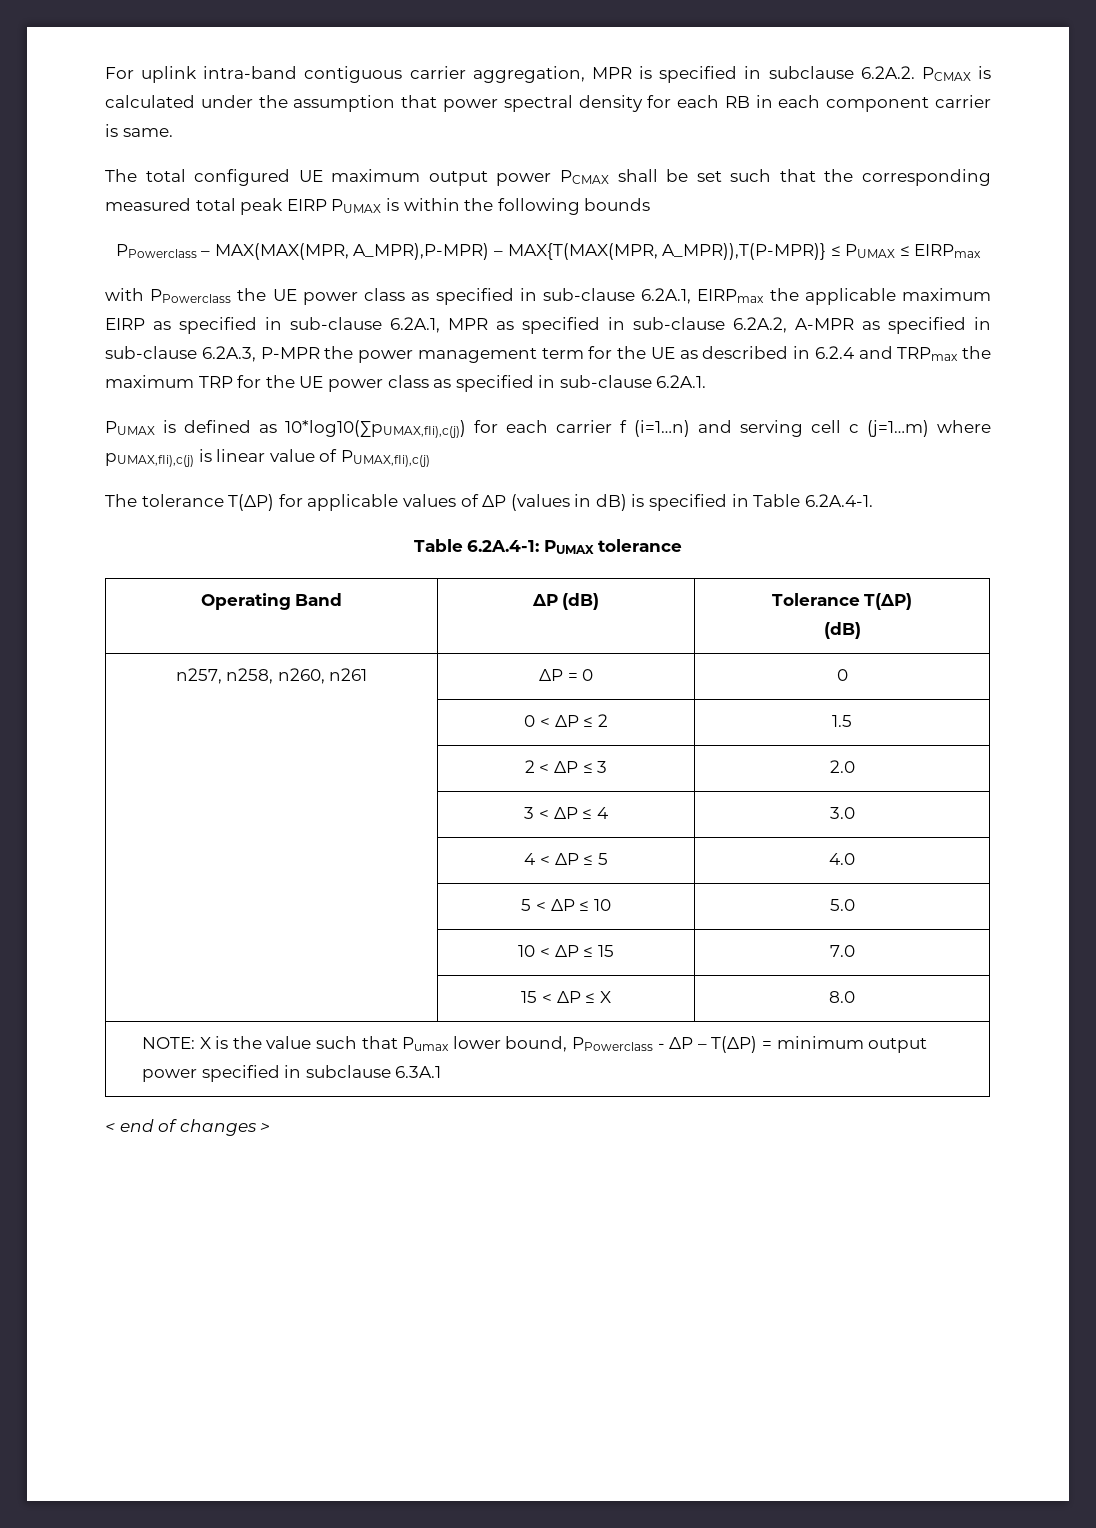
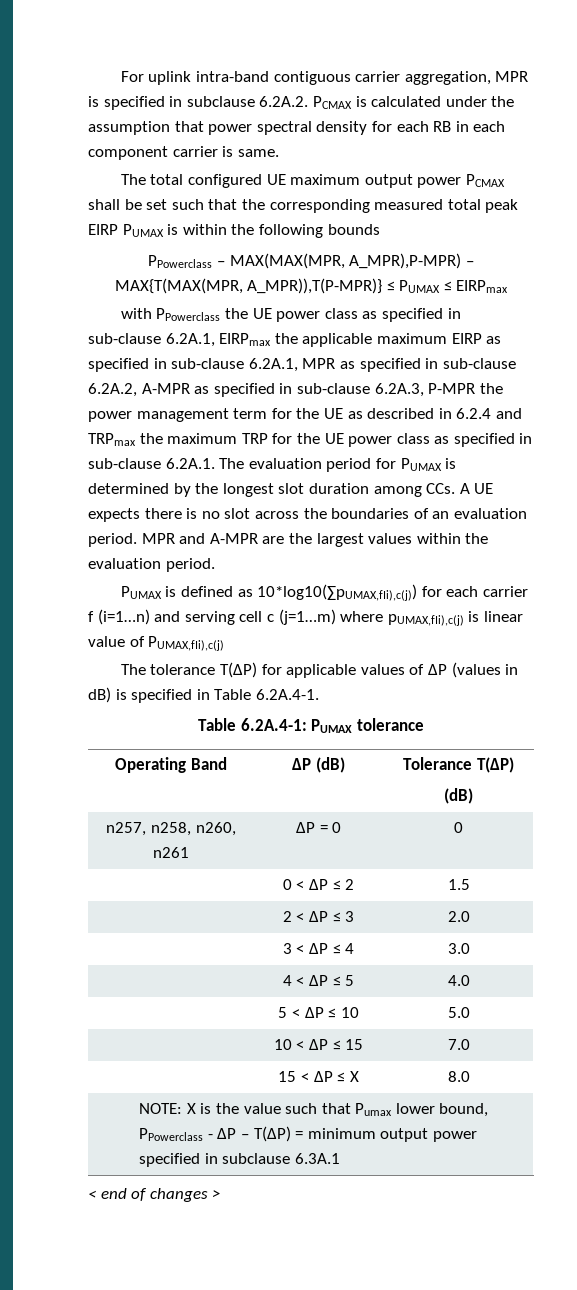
- with PPowerclass the UE power class as specified in sub-clause 6.2A.1, EIRPmax the applicable maximum EIRP as specified in sub-clause 6.2A.1, MPR as specified in sub-clause 6.2A.2, A-MPR as specified in sub-clause 6.2A.3, P-MPR the power management term for the UE as described in 6.2.4 and TRPmax the maximum TRP for the UE power class as specified in sub-clause 6.2A.1.
+ with PPowerclass the UE power class as specified in sub-clause 6.2A.1, EIRPmax the applicable maximum EIRP as specified in sub-clause 6.2A.1, MPR as specified in sub-clause 6.2A.2, A-MPR as specified in sub-clause 6.2A.3, P-MPR the power management term for the UE as described in 6.2.4 and TRPmax the maximum TRP for the UE power class as specified in sub-clause 6.2A.1. The evaluation period for PUMAX is determined by the longest slot duration among CCs. A UE expects there is no slot across the boundaries of an evaluation period. MPR and A-MPR are the largest values within the evaluation period.

